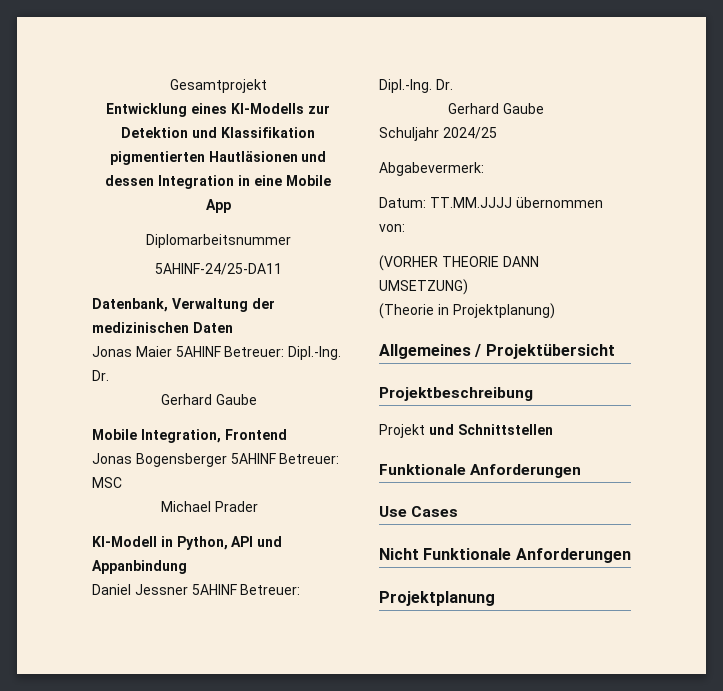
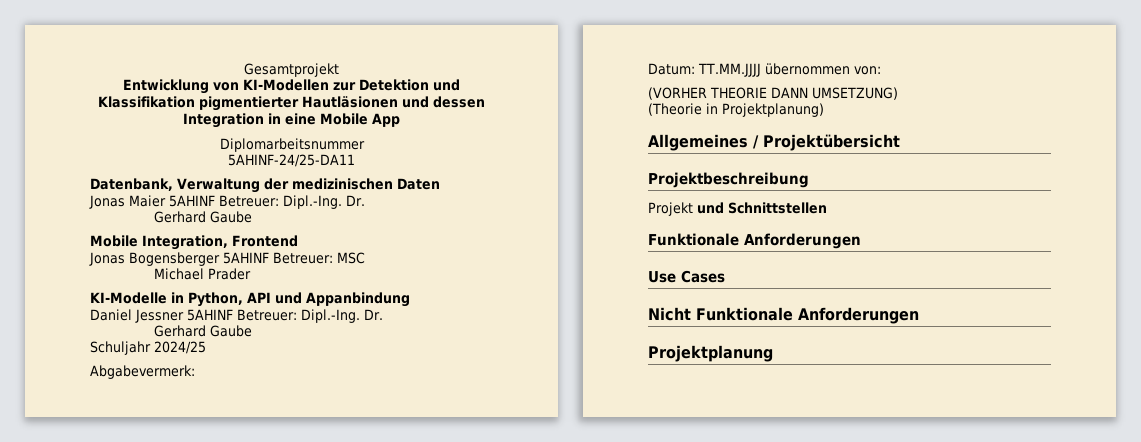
- Entwicklung eines KI-Modells zur Detektion und Klassifikation pigmentierten Hautläsionen und dessen Integration in eine Mobile App
+ Entwicklung von KI-Modellen zur Detektion und Klassifikation pigmentierter Hautläsionen und dessen Integration in eine Mobile App
- KI-Modell in Python, API und Appanbindung
+ KI-Modelle in Python, API und Appanbindung

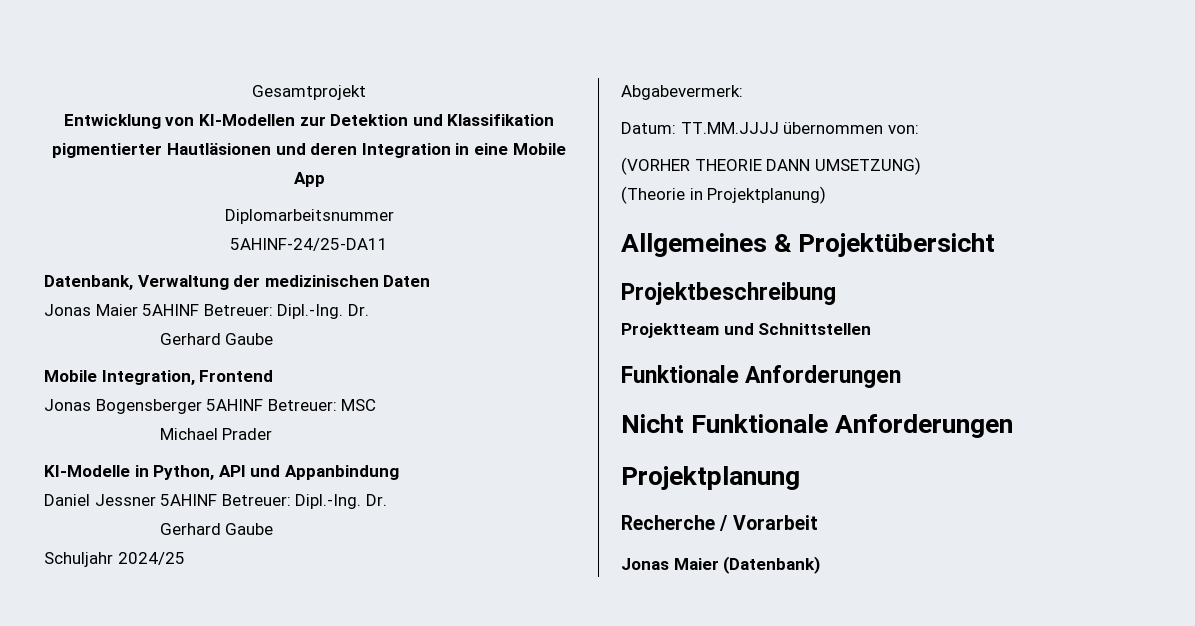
- Entwicklung von KI-Modellen zur Detektion und Klassifikation pigmentierter Hautläsionen und dessen Integration in eine Mobile App
+ Entwicklung von KI-Modellen zur Detektion und Klassifikation pigmentierter Hautläsionen und deren Integration in eine Mobile App
- Allgemeines / Projektübersicht
+ Allgemeines & Projektübersicht
- Projekt und Schnittstellen
+ Projektteam und Schnittstellen
- Use Cases
+ Recherche / Vorarbeit
+ Jonas Maier (Datenbank)

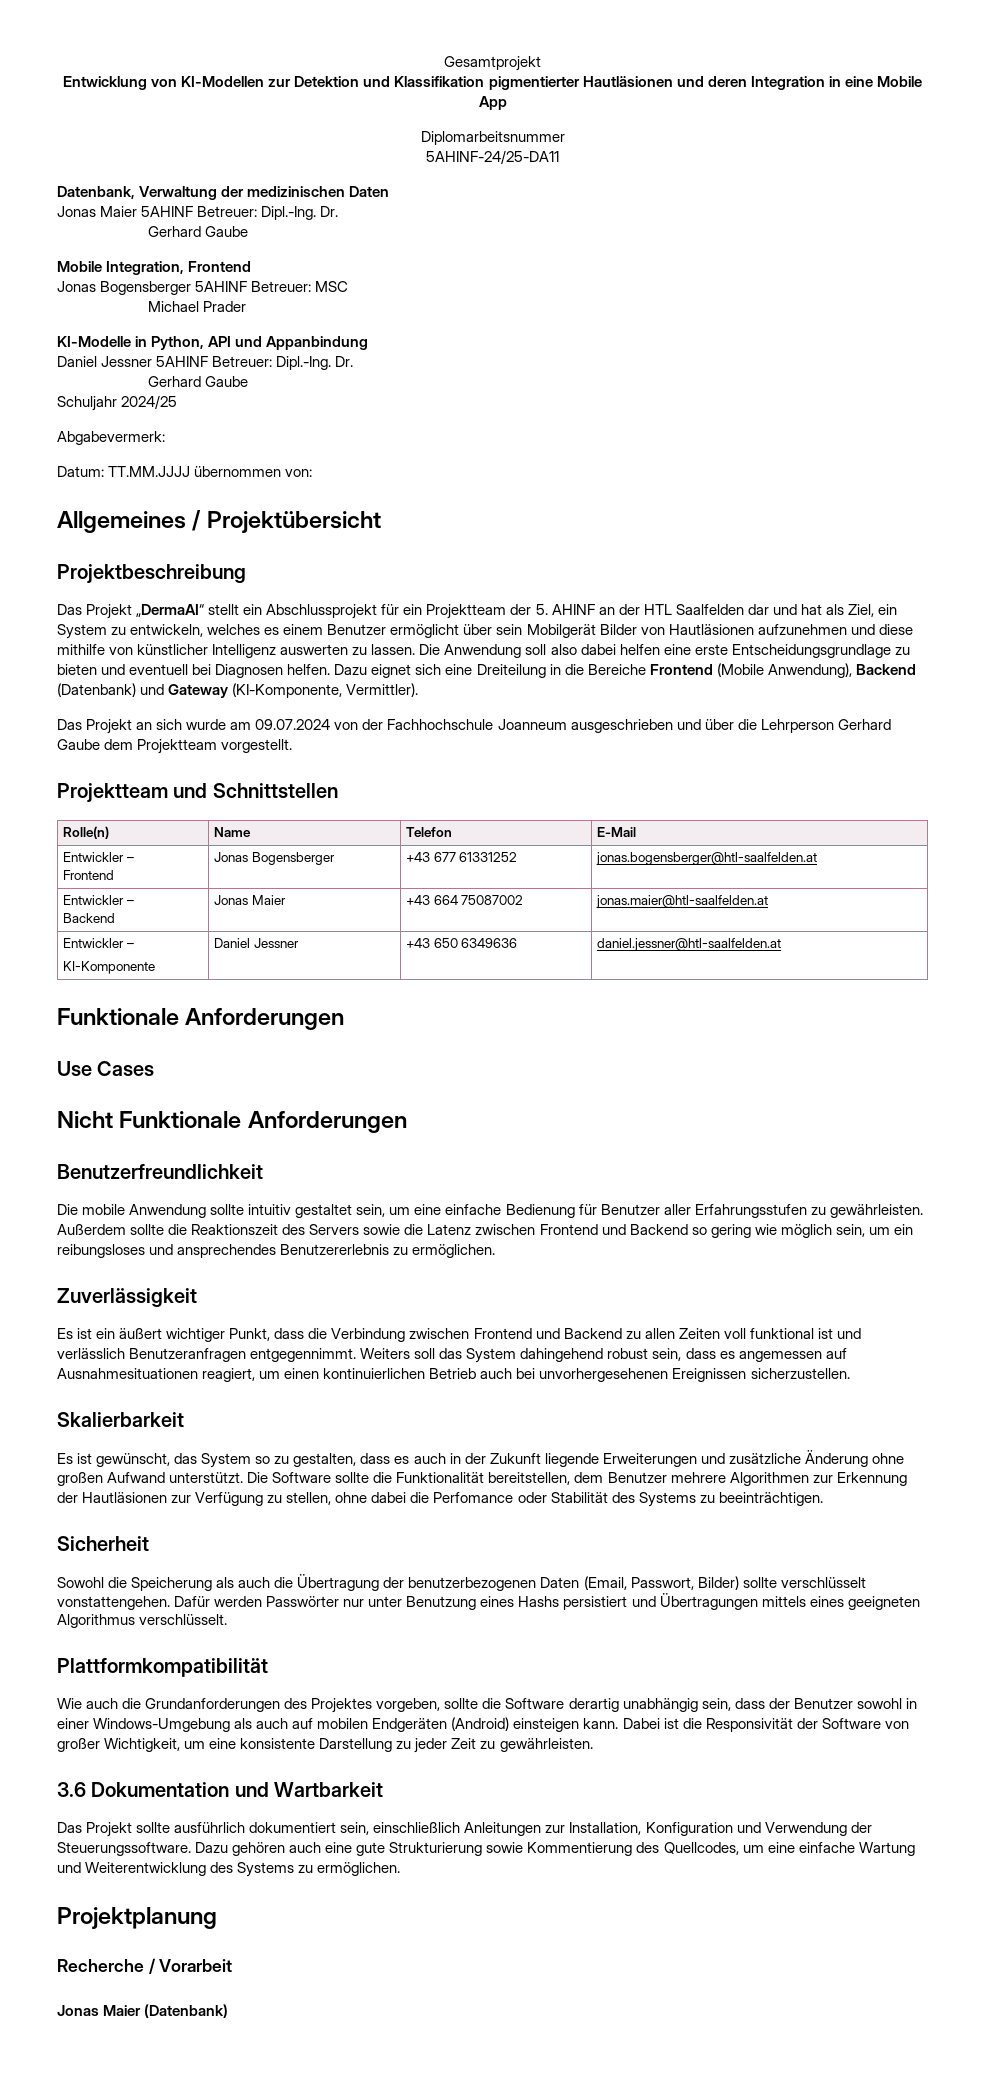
- (VORHER THEORIE DANN UMSETZUNG)
- (Theorie in Projektplanung)
- Allgemeines & Projektübersicht
+ Allgemeines / Projektübersicht
+ Das Projekt „DermaAI“ stellt ein Abschlussprojekt für ein Projektteam der 5. AHINF an der HTL Saalfelden dar und hat als Ziel, ein System zu entwickeln, welches es einem Benutzer ermöglicht über sein Mobilgerät Bilder von Hautläsionen aufzunehmen und diese mithilfe von künstlicher Intelligenz auswerten zu lassen. Die Anwendung soll also dabei helfen eine erste Entscheidungsgrundlage zu bieten und eventuell bei Diagnosen helfen. Dazu eignet sich eine Dreiteilung in die Bereiche Frontend (Mobile Anwendung), Backend (Datenbank) und Gateway (KI-Komponente, Vermittler).
+ Das Projekt an sich wurde am 09.07.2024 von der Fachhochschule Joanneum ausgeschrieben und über die Lehrperson Gerhard Gaube dem Projektteam vorgestellt.
  Projektteam und Schnittstellen
+ Rolle(n) | Name | Telefon | E-Mail
+ Entwickler –
+ Frontend | Jonas Bogensberger | +43 677 61331252 | jonas.bogensberger@htl-saalfelden.at
+ Entwickler –
+ Backend | Jonas Maier | +43 664 75087002 | jonas.maier@htl-saalfelden.at
+ Entwickler –
+ KI-Komponente | Daniel Jessner | +43 650 6349636 | daniel.jessner@htl-saalfelden.at
  Funktionale Anforderungen
+ Use Cases
+ Benutzerfreundlichkeit
+ Die mobile Anwendung sollte intuitiv gestaltet sein, um eine einfache Bedienung für Benutzer aller Erfahrungsstufen zu gewährleisten. Außerdem sollte die Reaktionszeit des Servers sowie die Latenz zwischen Frontend und Backend so gering wie möglich sein, um ein reibungsloses und ansprechendes Benutzererlebnis zu ermöglichen.
+ Zuverlässigkeit
+ Es ist ein äußert wichtiger Punkt, dass die Verbindung zwischen Frontend und Backend zu allen Zeiten voll funktional ist und verlässlich Benutzeranfragen entgegennimmt. Weiters soll das System dahingehend robust sein, dass es angemessen auf Ausnahmesituationen reagiert, um einen kontinuierlichen Betrieb auch bei unvorhergesehenen Ereignissen sicherzustellen.
+ Skalierbarkeit
+ Es ist gewünscht, das System so zu gestalten, dass es auch in der Zukunft liegende Erweiterungen und zusätzliche Änderung ohne großen Aufwand unterstützt. Die Software sollte die Funktionalität bereitstellen, dem Benutzer mehrere Algorithmen zur Erkennung der Hautläsionen zur Verfügung zu stellen, ohne dabei die Perfomance oder Stabilität des Systems zu beeinträchtigen.
+ Sicherheit
+ Sowohl die Speicherung als auch die Übertragung der benutzerbezogenen Daten (Email, Passwort, Bilder) sollte verschlüsselt vonstattengehen. Dafür werden Passwörter nur unter Benutzung eines Hashs persistiert und Übertragungen mittels eines geeigneten Algorithmus verschlüsselt.
+ Plattformkompatibilität
+ Wie auch die Grundanforderungen des Projektes vorgeben, sollte die Software derartig unabhängig sein, dass der Benutzer sowohl in einer Windows-Umgebung als auch auf mobilen Endgeräten (Android) einsteigen kann. Dabei ist die Responsivität der Software von großer Wichtigkeit, um eine konsistente Darstellung zu jeder Zeit zu gewährleisten.
+ 3.6 Dokumentation und Wartbarkeit
+ Das Projekt sollte ausführlich dokumentiert sein, einschließlich Anleitungen zur Installation, Konfiguration und Verwendung der Steuerungssoftware. Dazu gehören auch eine gute Strukturierung sowie Kommentierung des Quellcodes, um eine einfache Wartung und Weiterentwicklung des Systems zu ermöglichen.

